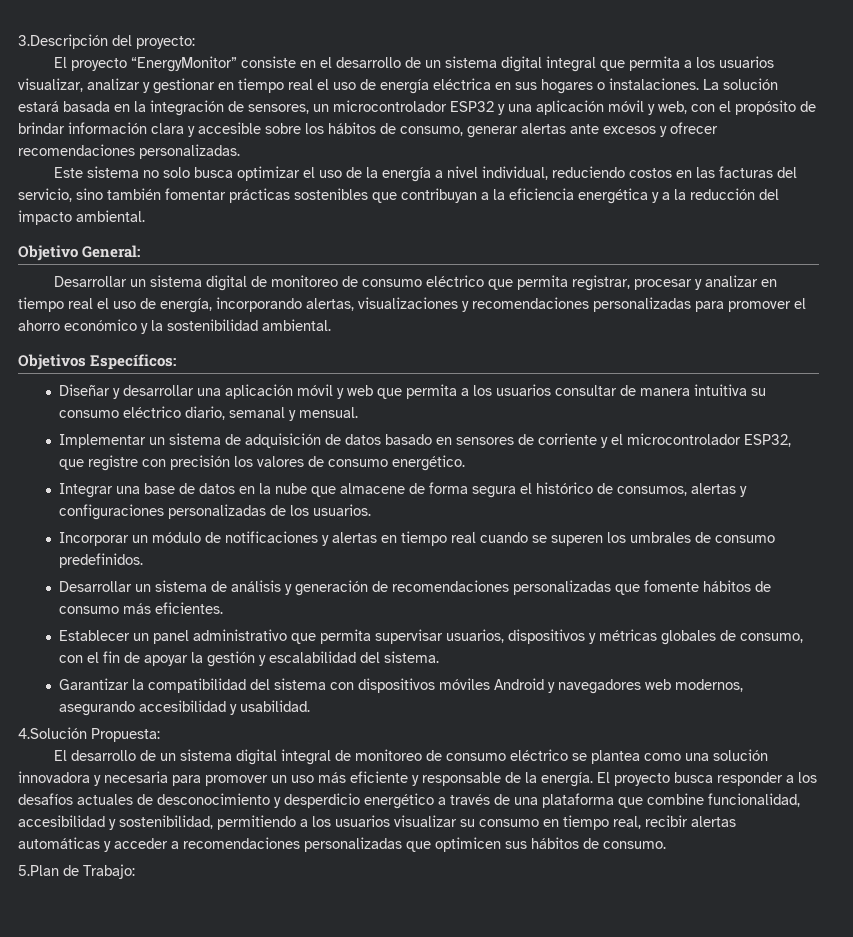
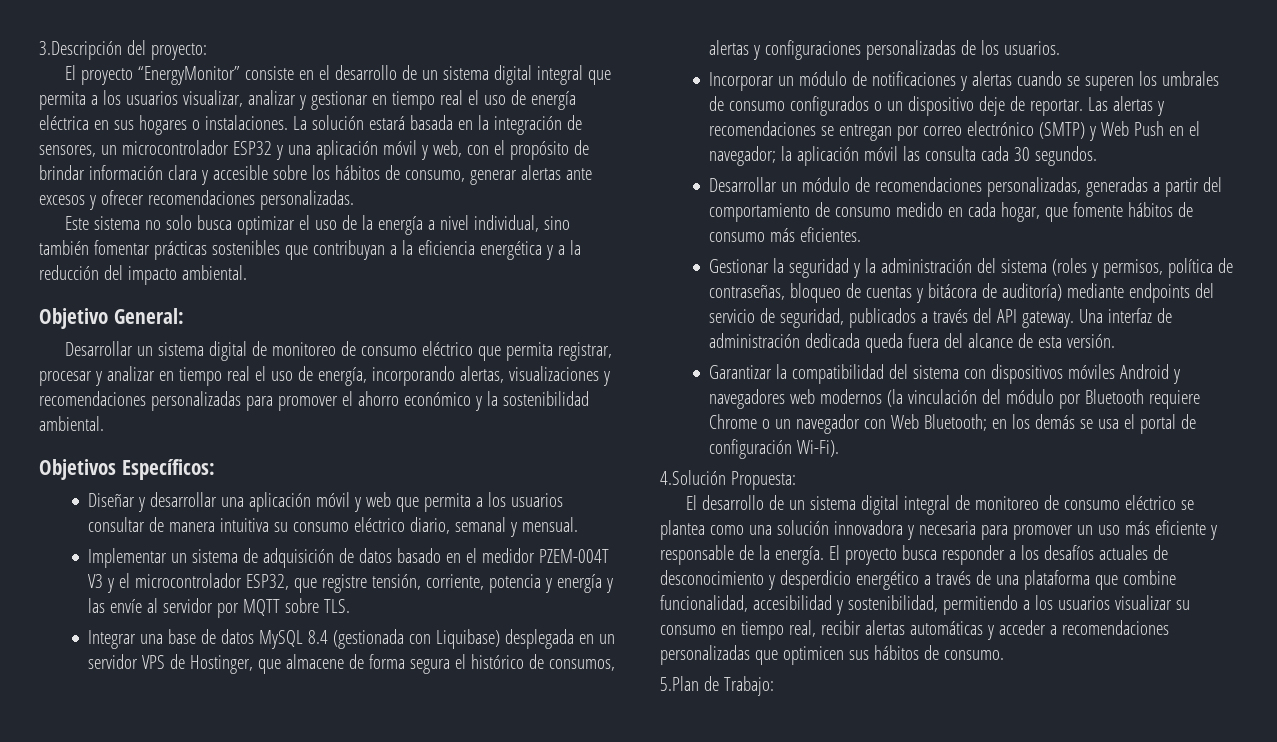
- Este sistema no solo busca optimizar el uso de la energía a nivel individual, reduciendo costos en las facturas del servicio, sino también fomentar prácticas sostenibles que contribuyan a la eficiencia energética y a la reducción del impacto ambiental.
+ Este sistema no solo busca optimizar el uso de la energía a nivel individual, sino también fomentar prácticas sostenibles que contribuyan a la eficiencia energética y a la reducción del impacto ambiental.
- Implementar un sistema de adquisición de datos basado en sensores de corriente y el microcontrolador ESP32, que registre con precisión los valores de consumo energético.
+ Implementar un sistema de adquisición de datos basado en el medidor PZEM-004T V3 y el microcontrolador ESP32, que registre tensión, corriente, potencia y energía y las envíe al servidor por MQTT sobre TLS.
- Integrar una base de datos en la nube que almacene de forma segura el histórico de consumos, alertas y configuraciones personalizadas de los usuarios.
+ Integrar una base de datos MySQL 8.4 (gestionada con Liquibase) desplegada en un servidor VPS de Hostinger, que almacene de forma segura el histórico de consumos, alertas y configuraciones personalizadas de los usuarios.
- Incorporar un módulo de notificaciones y alertas en tiempo real cuando se superen los umbrales de consumo predefinidos.
- Desarrollar un sistema de análisis y generación de recomendaciones personalizadas que fomente hábitos de consumo más eficientes.
+ Incorporar un módulo de notificaciones y alertas cuando se superen los umbrales de consumo configurados o un dispositivo deje de reportar. Las alertas y recomendaciones se entregan por correo electrónico (SMTP) y Web Push en el navegador; la aplicación móvil las consulta cada 30 segundos.
+ Desarrollar un módulo de recomendaciones personalizadas, generadas a partir del comportamiento de consumo medido en cada hogar, que fomente hábitos de consumo más eficientes.
- Establecer un panel administrativo que permita supervisar usuarios, dispositivos y métricas globales de consumo, con el fin de apoyar la gestión y escalabilidad del sistema.
+ Gestionar la seguridad y la administración del sistema (roles y permisos, política de contraseñas, bloqueo de cuentas y bitácora de auditoría) mediante endpoints del servicio de seguridad, publicados a través del API gateway. Una interfaz de administración dedicada queda fuera del alcance de esta versión.
- Garantizar la compatibilidad del sistema con dispositivos móviles Android y navegadores web modernos, asegurando accesibilidad y usabilidad.
+ Garantizar la compatibilidad del sistema con dispositivos móviles Android y navegadores web modernos (la vinculación del módulo por Bluetooth requiere Chrome o un navegador con Web Bluetooth; en los demás se usa el portal de configuración Wi-Fi).

